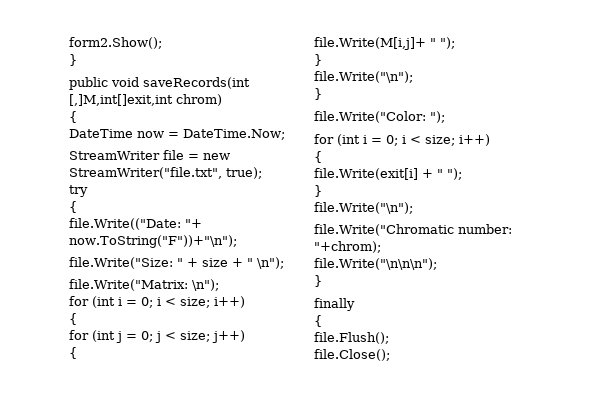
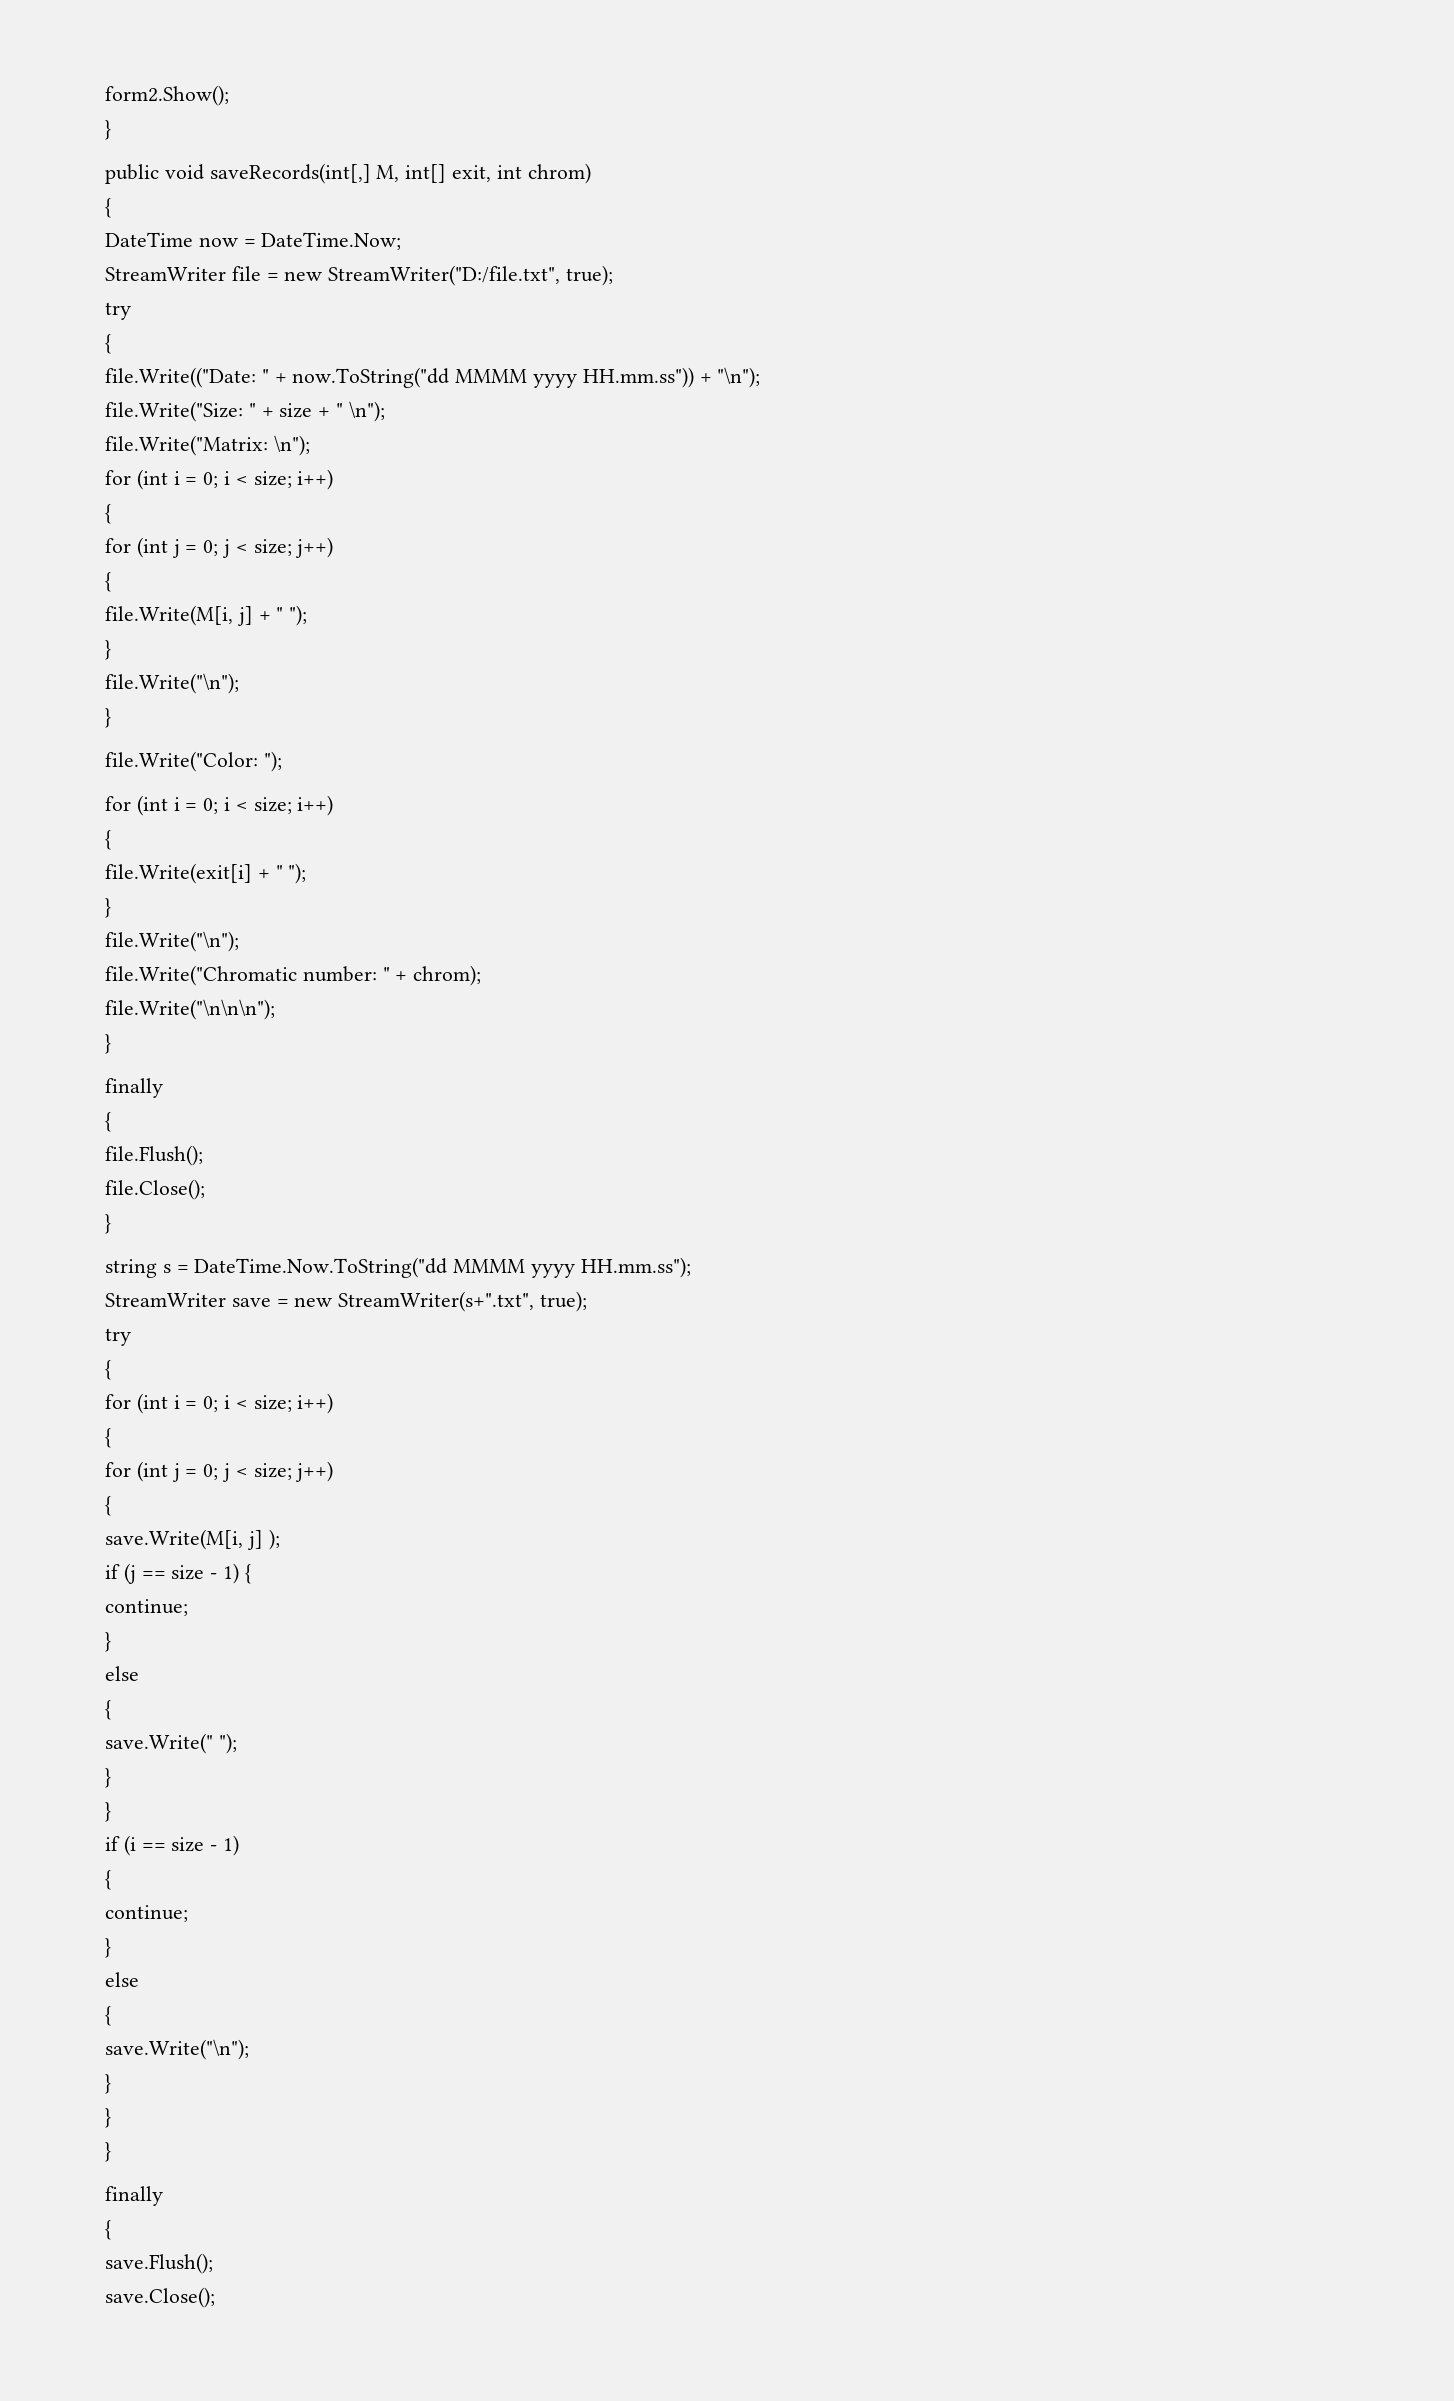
- public void saveRecords(int [,]M,int[]exit,int chrom)
+ public void saveRecords(int[,] M, int[] exit, int chrom)
- StreamWriter file = new StreamWriter("file.txt", true);
+ StreamWriter file = new StreamWriter("D:/file.txt", true);
- file.Write(("Date: "+ now.ToString("F"))+"\n");
+ file.Write(("Date: " + now.ToString("dd MMMM yyyy HH.mm.ss")) + "\n");
- file.Write(M[i,j]+ " ");
+ file.Write(M[i, j] + " ");
- file.Write("Сhromatic number: "+chrom);
+ file.Write("Сhromatic number: " + chrom);
  file.Close();
+ }
+ string s = DateTime.Now.ToString("dd MMMM yyyy HH.mm.ss");
+ StreamWriter save = new StreamWriter(s+".txt", true);
+ try
+ {
+ for (int i = 0; i < size; i++)
+ {
+ for (int j = 0; j < size; j++)
+ {
+ save.Write(M[i, j] );
+ if (j == size - 1) {
+ continue;
+ }
+ else
+ {
+ save.Write(" ");
+ }
+ }
+ if (i == size - 1)
+ {
+ continue;
+ }
+ else
+ {
+ save.Write("\n");
+ }
+ }
+ }
+ finally
+ {
+ save.Flush();
+ save.Close();

